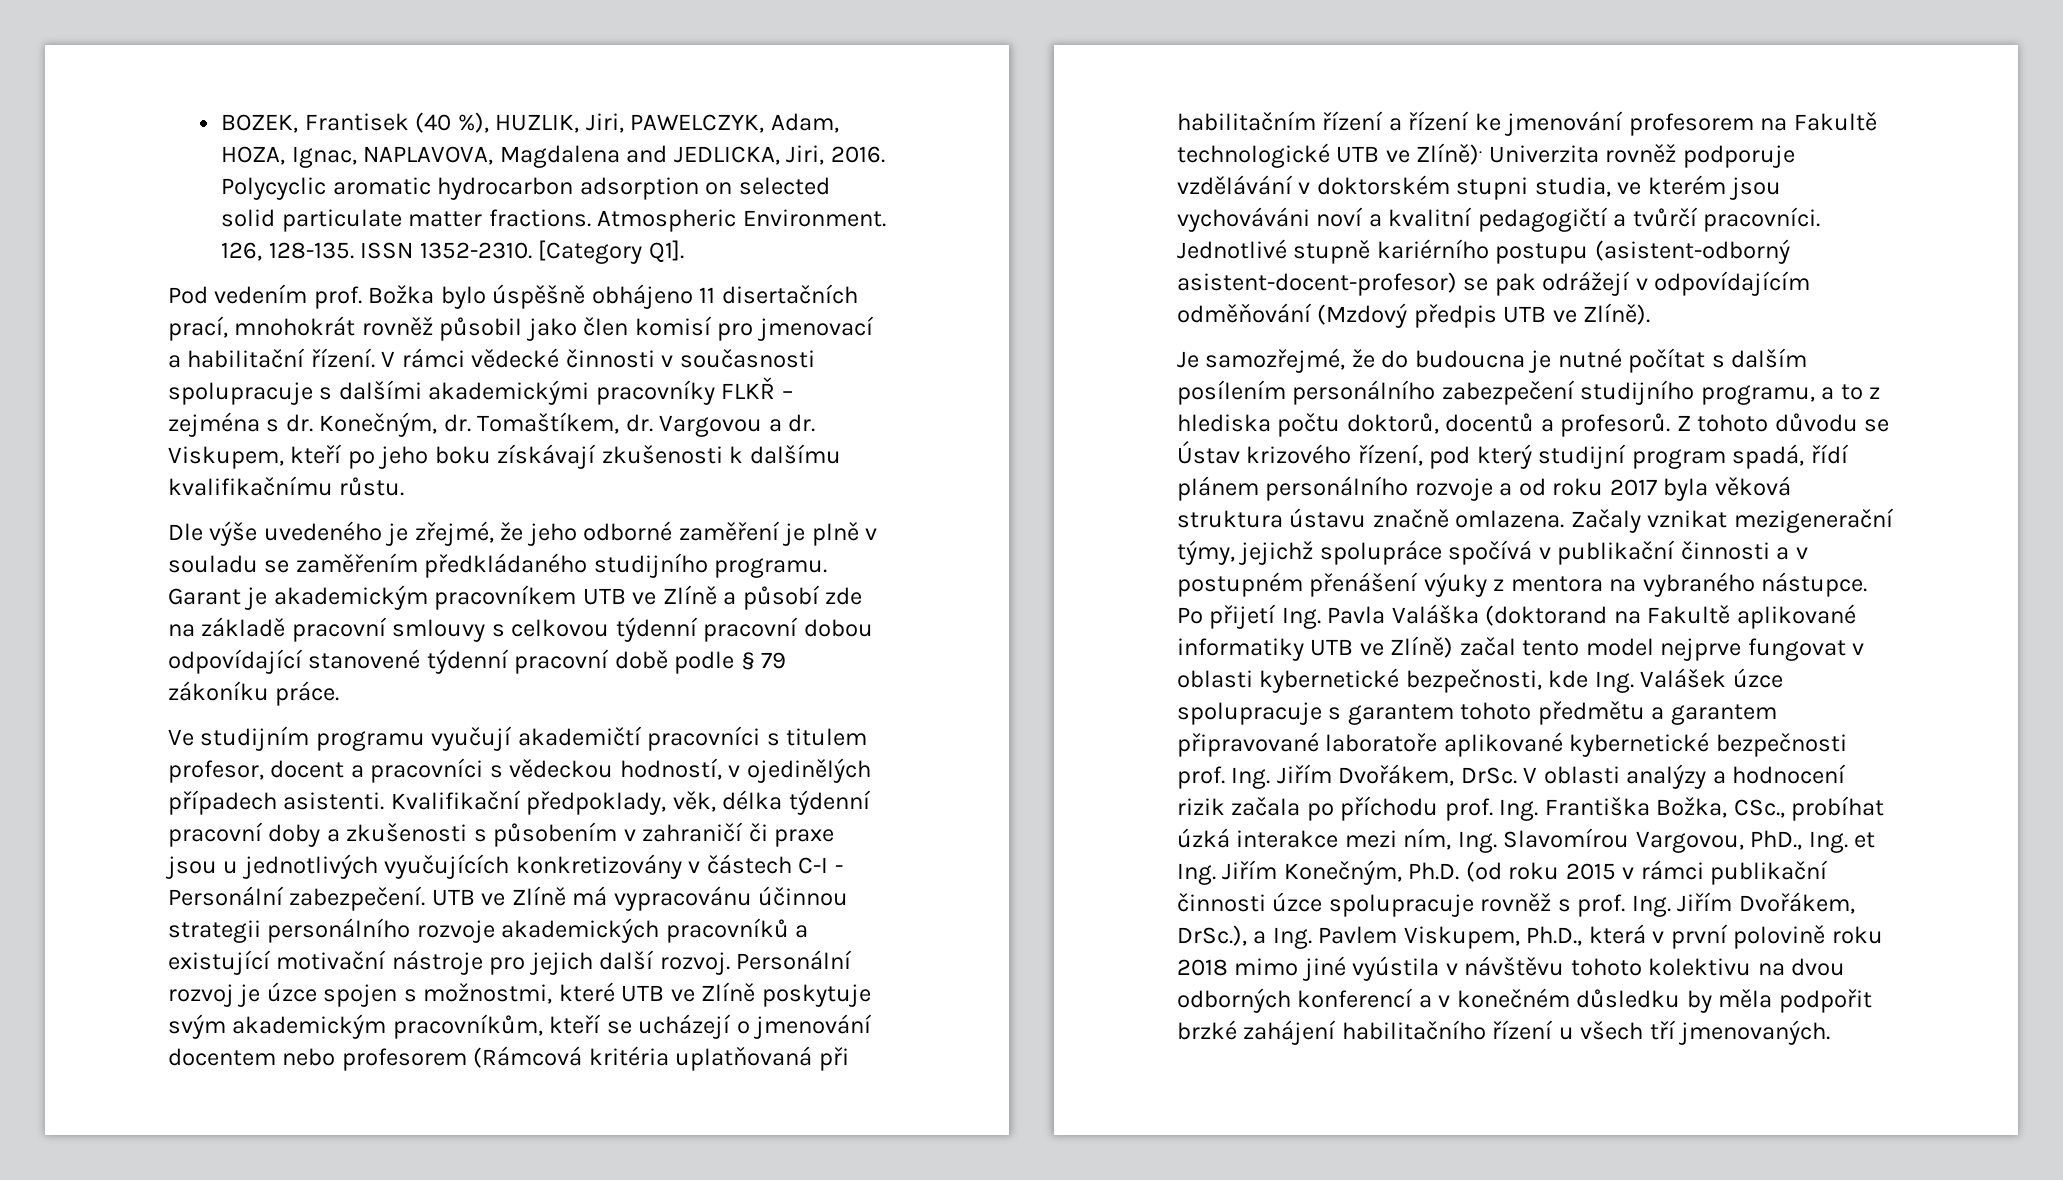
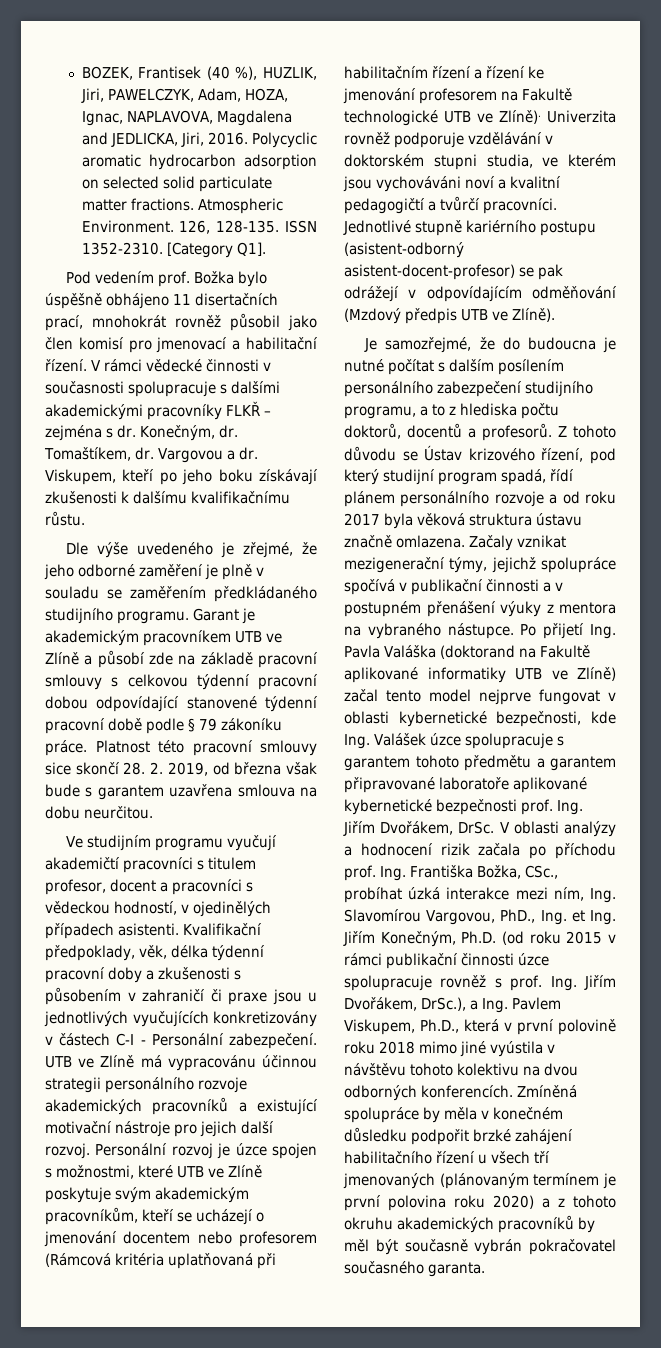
+ Platnost této pracovní smlouvy sice skončí 28. 2. 2019, od března však bude s garantem uzavřena smlouva na dobu neurčitou.
- V oblasti analýzy a hodnocení rizik začala po příchodu prof. Ing. Františka Božka, CSc., probíhat úzká interakce mezi ním, Ing. Slavomírou Vargovou, PhD., Ing. et Ing. Jiřím Konečným, Ph.D. (od roku 2015 v rámci publikační činnosti úzce spolupracuje rovněž s prof. Ing. Jiřím Dvořákem, DrSc.), a Ing. Pavlem Viskupem, Ph.D., která v první polovině roku 2018 mimo jiné vyústila v návštěvu tohoto kolektivu na dvou odborných konferencí a v konečném důsledku by měla podpořit brzké zahájení habilitačního řízení u všech tří jmenovaných.
+ V oblasti analýzy a hodnocení rizik začala po příchodu prof. Ing. Františka Božka, CSc., probíhat úzká interakce mezi ním, Ing. Slavomírou Vargovou, PhD., Ing. et Ing. Jiřím Konečným, Ph.D. (od roku 2015 v rámci publikační činnosti úzce spolupracuje rovněž s prof. Ing. Jiřím Dvořákem, DrSc.), a Ing. Pavlem Viskupem, Ph.D., která v první polovině roku 2018 mimo jiné vyústila v návštěvu tohoto kolektivu na dvou odborných konferencích. Zmíněná spolupráce by měla v konečném důsledku podpořit brzké zahájení habilitačního řízení u všech tří jmenovaných (plánovaným termínem je první polovina roku 2020) a z tohoto okruhu akademických pracovníků by měl být současně vybrán pokračovatel současného garanta.

